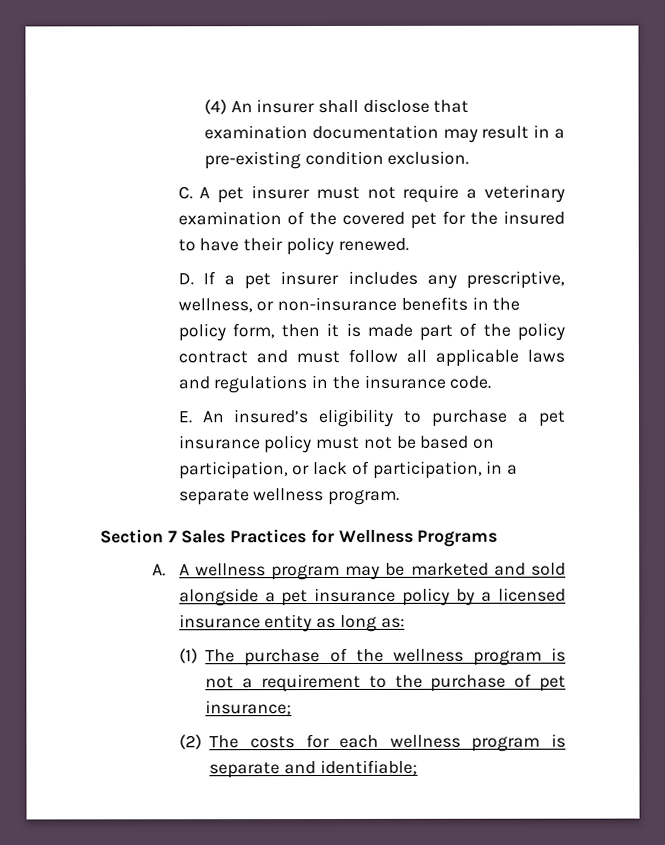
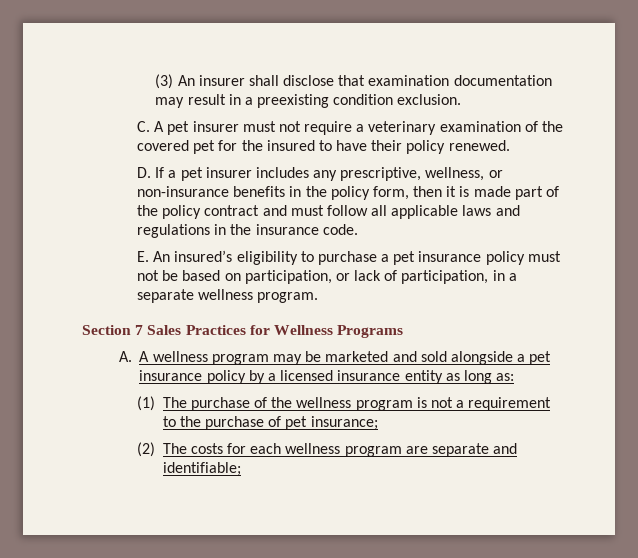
- (4) An insurer shall disclose that examination documentation may result in a pre-existing condition exclusion.
+ (3) An insurer shall disclose that examination documentation may result in a preexisting condition exclusion.
- (2) The costs for each wellness program is separate and identifiable;
+ (2) The costs for each wellness program are separate and identifiable;

